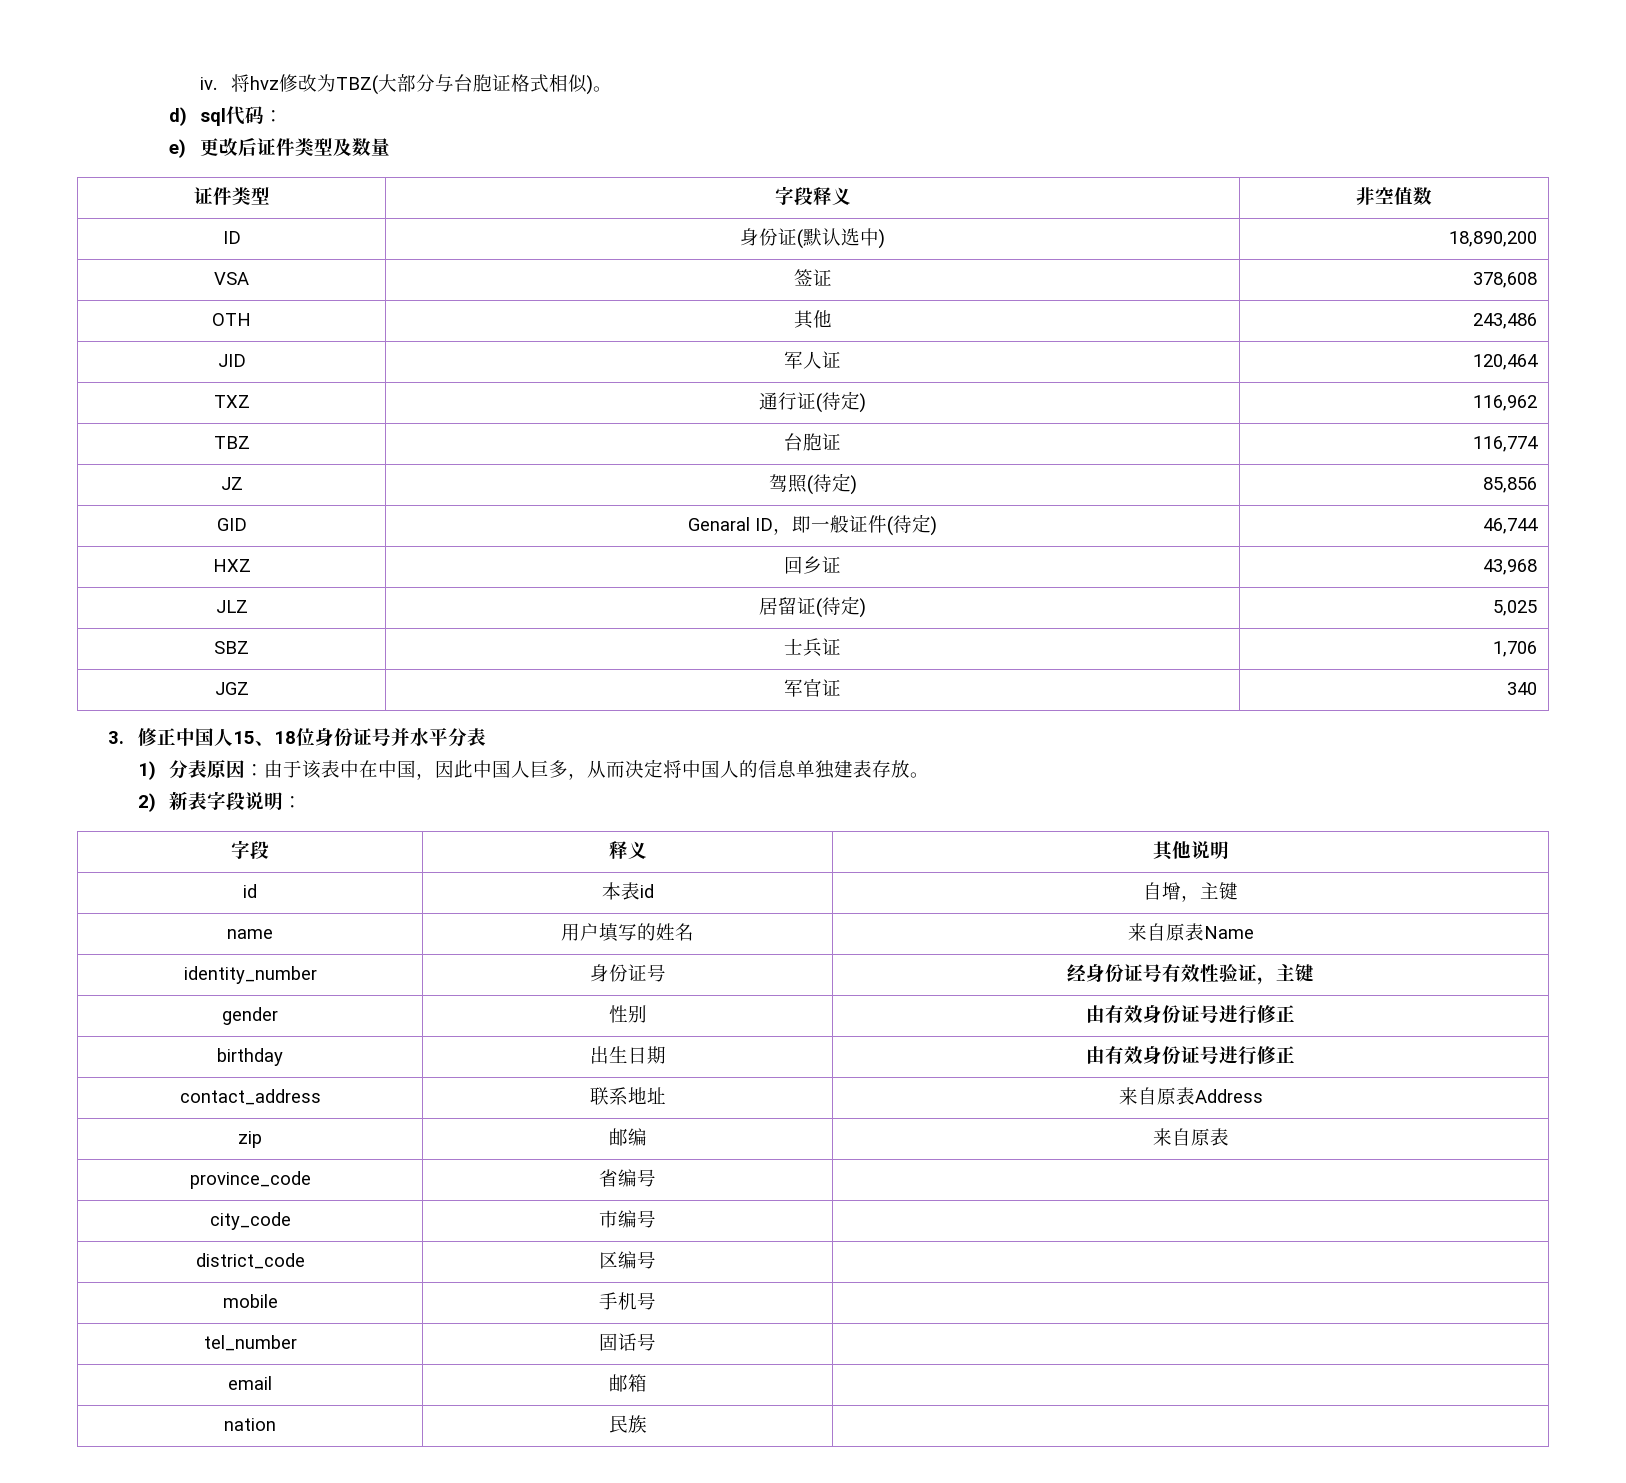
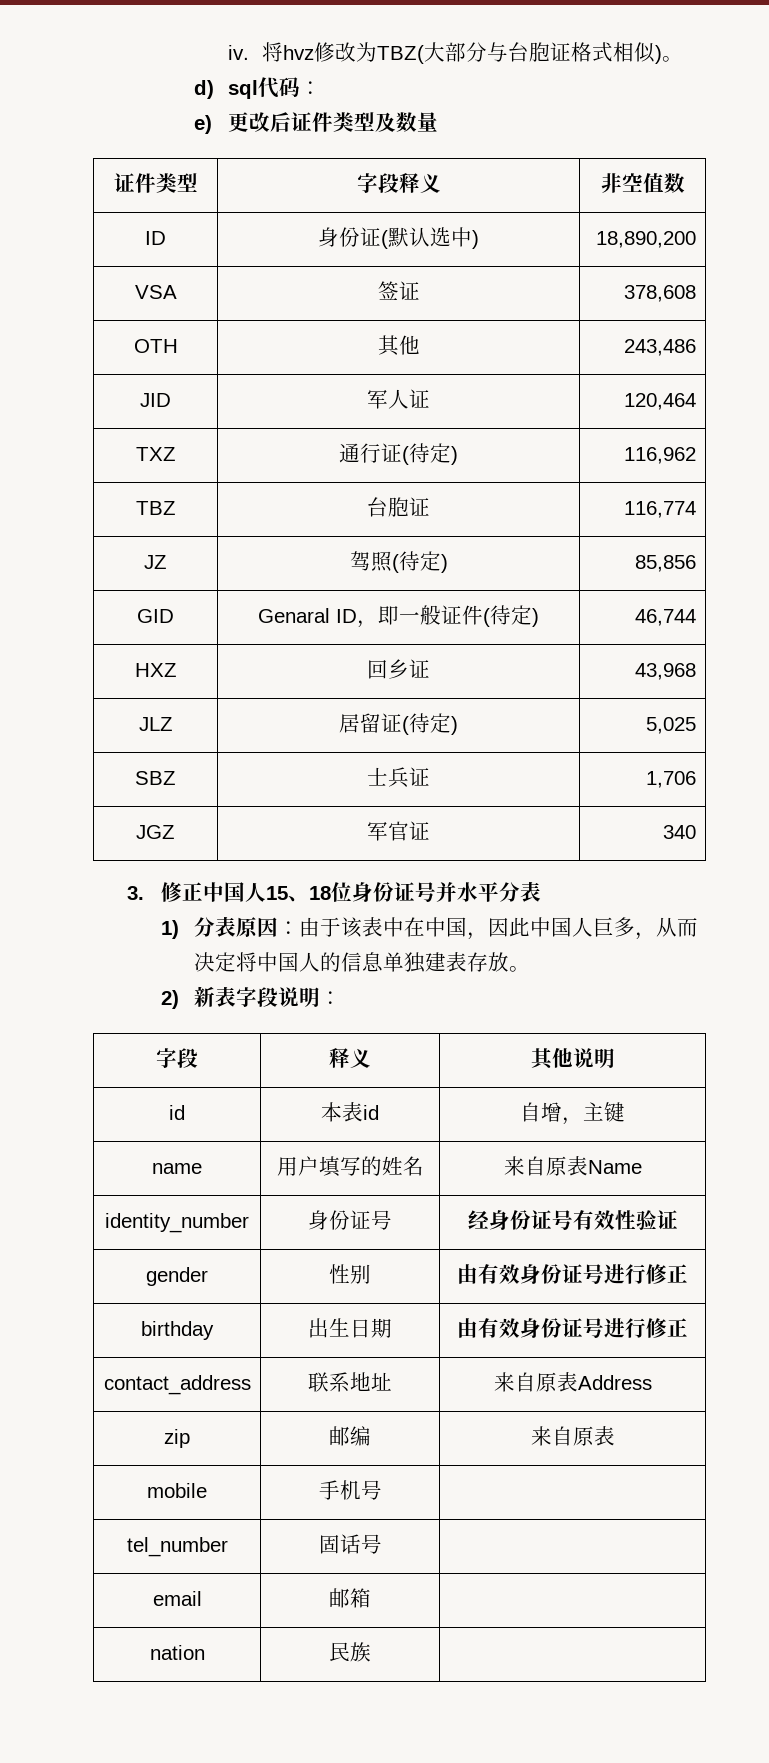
- identity_number | 身份证号 | 经身份证号有效性验证，主键
+ identity_number | 身份证号 | 经身份证号有效性验证
- province_code | 省编号 |
- city_code | 市编号 |
- district_code | 区编号 |

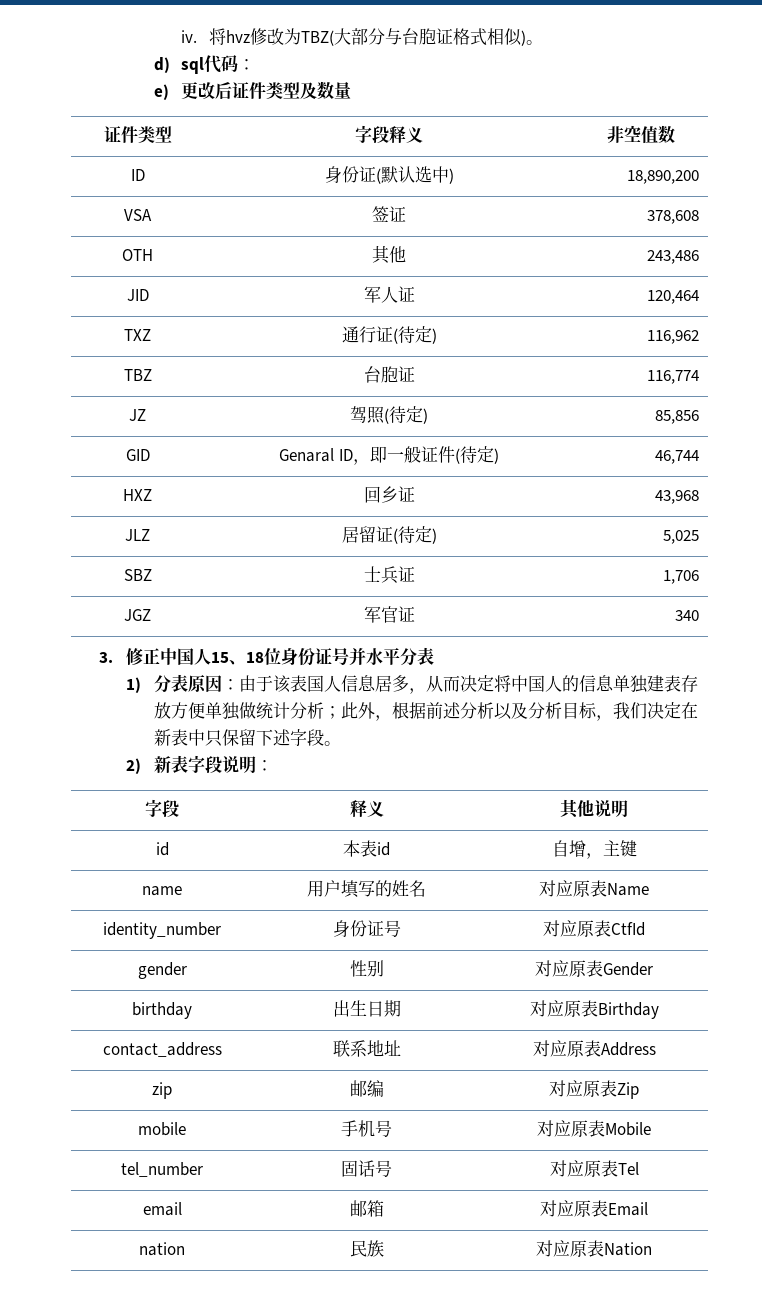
- 1)分表原因：由于该表中在中国，因此中国人巨多，从而决定将中国人的信息单独建表存放。
+ 1)分表原因：由于该表国人信息居多，从而决定将中国人的信息单独建表存放方便单独做统计分析；此外，根据前述分析以及分析目标，我们决定在新表中只保留下述字段。
- name | 用户填写的姓名 | 来自原表Name
+ name | 用户填写的姓名 | 对应原表Name
- identity_number | 身份证号 | 经身份证号有效性验证
- gender | 性别 | 由有效身份证号进行修正
- birthday | 出生日期 | 由有效身份证号进行修正
+ identity_number | 身份证号 | 对应原表CtfId
+ gender | 性别 | 对应原表Gender
+ birthday | 出生日期 | 对应原表Birthday
- contact_address | 联系地址 | 来自原表Address
+ contact_address | 联系地址 | 对应原表Address
- zip | 邮编 | 来自原表
+ zip | 邮编 | 对应原表Zip
- mobile | 手机号 |
+ mobile | 手机号 | 对应原表Mobile
- tel_number | 固话号 |
+ tel_number | 固话号 | 对应原表Tel
- email | 邮箱 |
+ email | 邮箱 | 对应原表Email
- nation | 民族 |
+ nation | 民族 | 对应原表Nation

